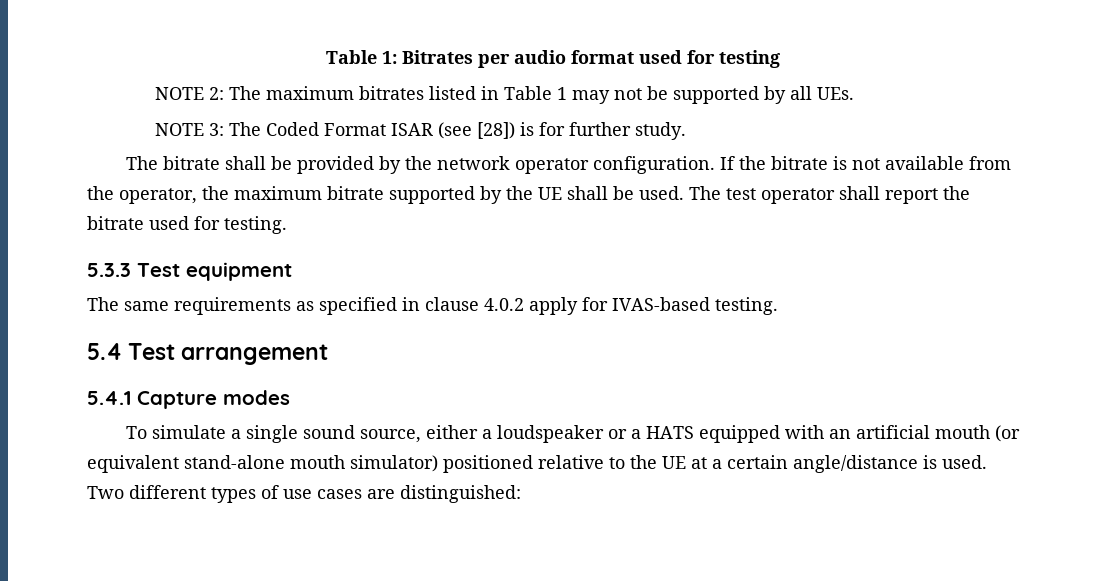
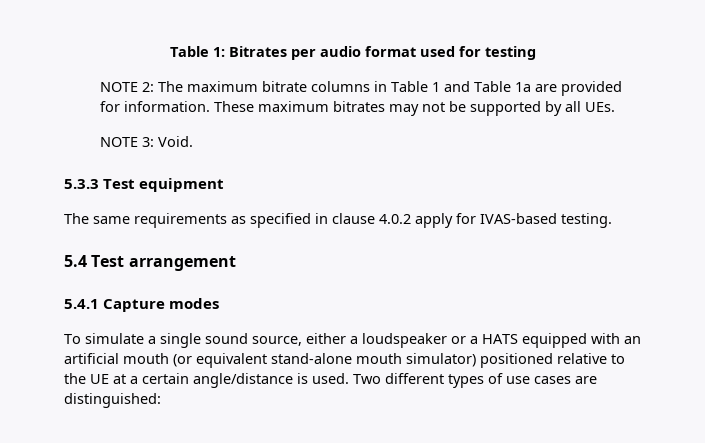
- NOTE 2: The maximum bitrates listed in Table 1 may not be supported by all UEs.
+ NOTE 2: The maximum bitrate columns in Table 1 and Table 1a are provided for information. These maximum bitrates may not be supported by all UEs.
- NOTE 3: The Coded Format ISAR (see [28]) is for further study.
- The bitrate shall be provided by the network operator configuration. If the bitrate is not available from the operator, the maximum bitrate supported by the UE shall be used. The test operator shall report the bitrate used for testing.
+ NOTE 3: Void.

